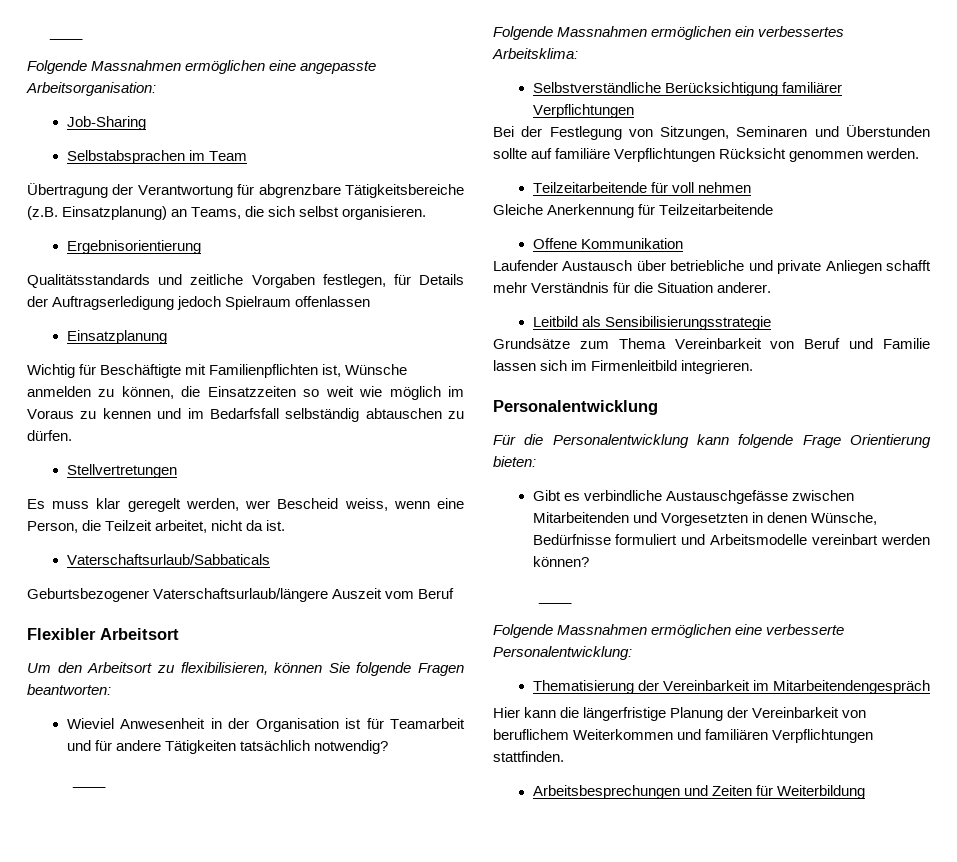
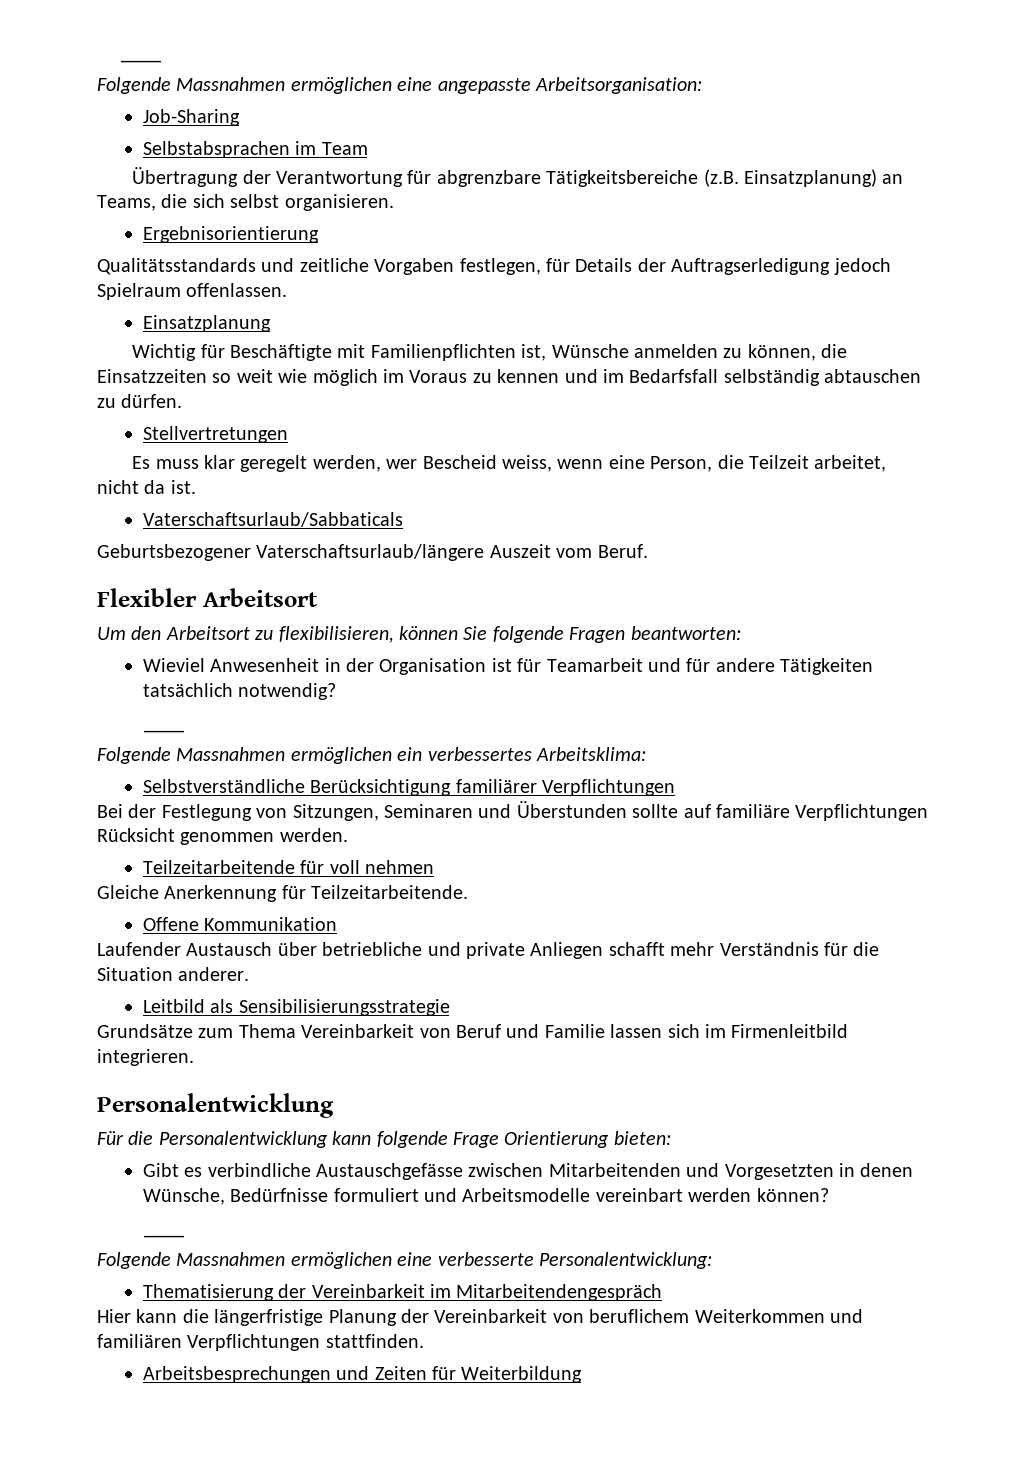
- Qualitätsstandards und zeitliche Vorgaben festlegen, für Details der Auftragserledigung jedoch Spielraum offenlassen
+ Qualitätsstandards und zeitliche Vorgaben festlegen, für Details der Auftragserledigung jedoch Spielraum offenlassen.
- Geburtsbezogener Vaterschaftsurlaub/längere Auszeit vom Beruf
+ Geburtsbezogener Vaterschaftsurlaub/längere Auszeit vom Beruf.
- Gleiche Anerkennung für Teilzeitarbeitende
+ Gleiche Anerkennung für Teilzeitarbeitende.

